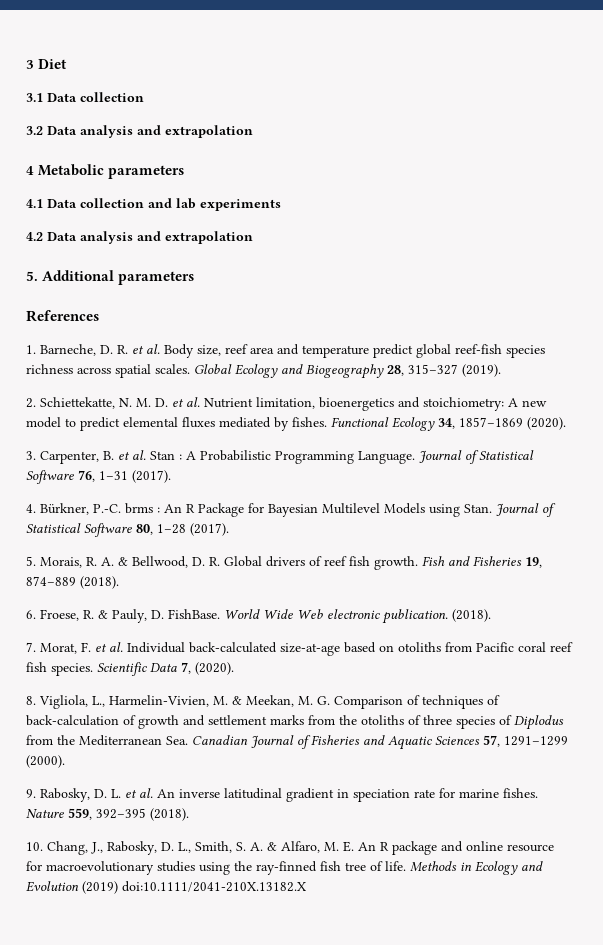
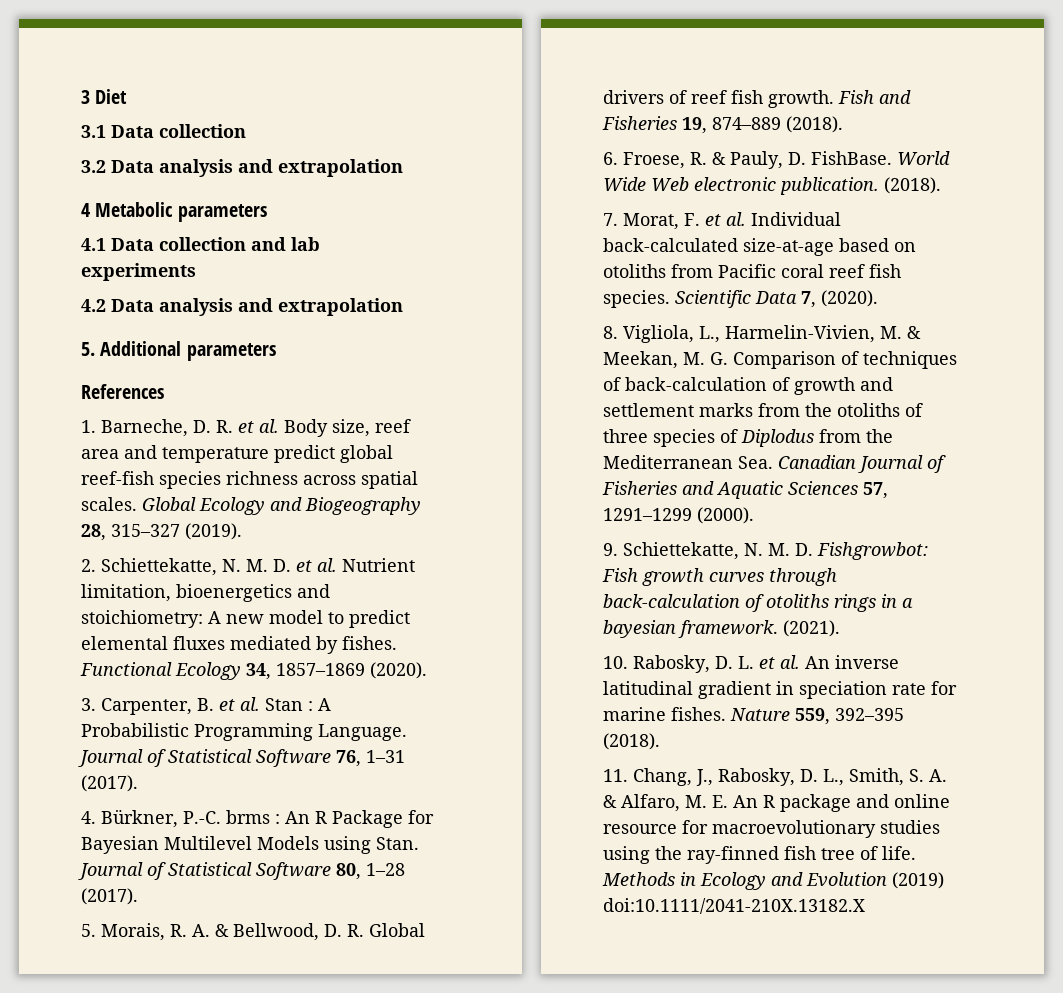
- 9. Rabosky, D. L. et al. An inverse latitudinal gradient in speciation rate for marine fishes.
+ 9. Schiettekatte, N. M. D. Fishgrowbot: Fish growth curves through back-calculation of otoliths rings in a bayesian framework. (2021).
+ 10. Rabosky, D. L. et al. An inverse latitudinal gradient in speciation rate for marine fishes.
- 10. Chang, J., Rabosky, D. L., Smith, S. A. & Alfaro, M. E. An R package and online resource for macroevolutionary studies using the ray-finned fish tree of life.
+ 11. Chang, J., Rabosky, D. L., Smith, S. A. & Alfaro, M. E. An R package and online resource for macroevolutionary studies using the ray-finned fish tree of life.

